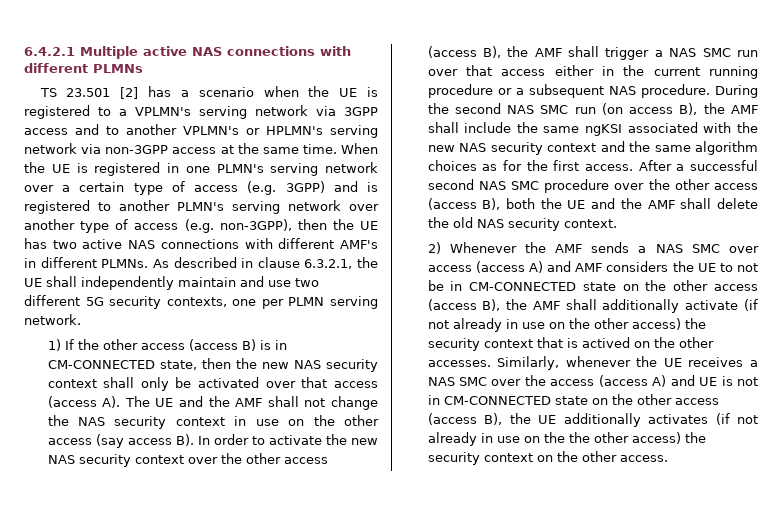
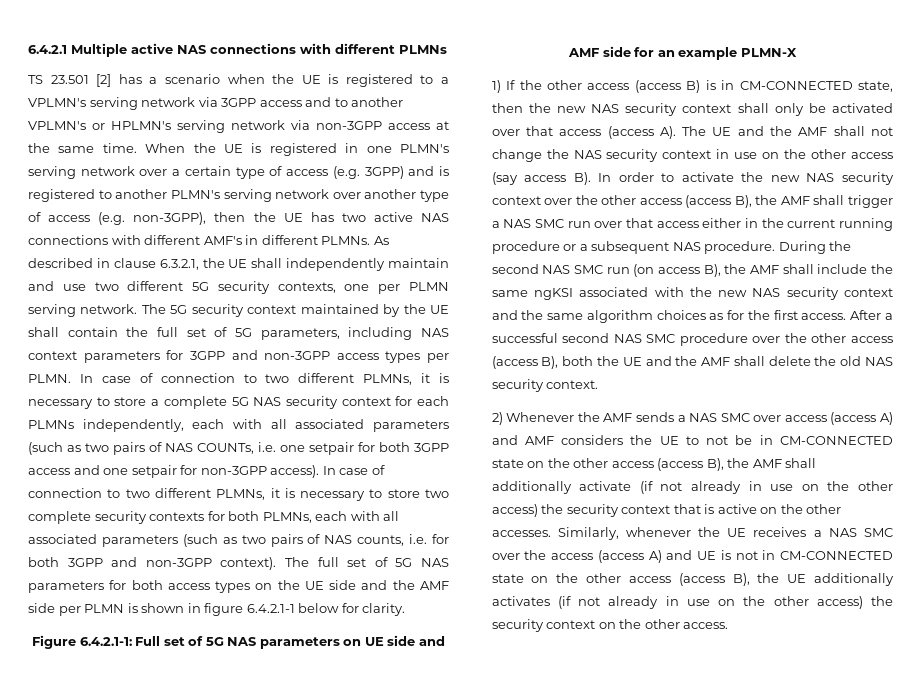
+ The 5G security context maintained by the UE shall contain the full set of 5G parameters, including NAS context parameters for 3GPP and non-3GPP access types per PLMN. In case of connection to two different PLMNs, it is necessary to store a complete 5G NAS security context for each PLMNs independently, each with all associated parameters (such as two pairs of NAS COUNTs, i.e. one setpair for both 3GPP access and one setpair for non-3GPP access). In case of connection to two different PLMNs, it is necessary to store two complete security contexts for both PLMNs, each with all associated parameters (such as two pairs of NAS counts, i.e. for both 3GPP and non-3GPP context). The full set of 5G NAS parameters for both access types on the UE side and the AMF side per PLMN is shown in figure 6.4.2.1-1 below for clarity.
+ Figure 6.4.2.1-1: Full set of 5G NAS parameters on UE side and AMF side for an example PLMN-X
- 2) Whenever the AMF sends a NAS SMC over access (access A) and AMF considers the UE to not be in CM-CONNECTED state on the other access (access B), the AMF shall additionally activate (if not already in use on the other access) the security context that is actived on the other accesses.
+ 2) Whenever the AMF sends a NAS SMC over access (access A) and AMF considers the UE to not be in CM-CONNECTED state on the other access (access B), the AMF shall additionally activate (if not already in use on the other access) the security context that is active on the other accesses.
- Similarly, whenever the UE receives a NAS SMC over the access (access A) and UE is not in CM-CONNECTED state on the other access (access B), the UE additionally activates (if not already in use on the the other access) the security context on the other access.
+ Similarly, whenever the UE receives a NAS SMC over the access (access A) and UE is not in CM-CONNECTED state on the other access (access B), the UE additionally activates (if not already in use on the other access) the security context on the other access.

